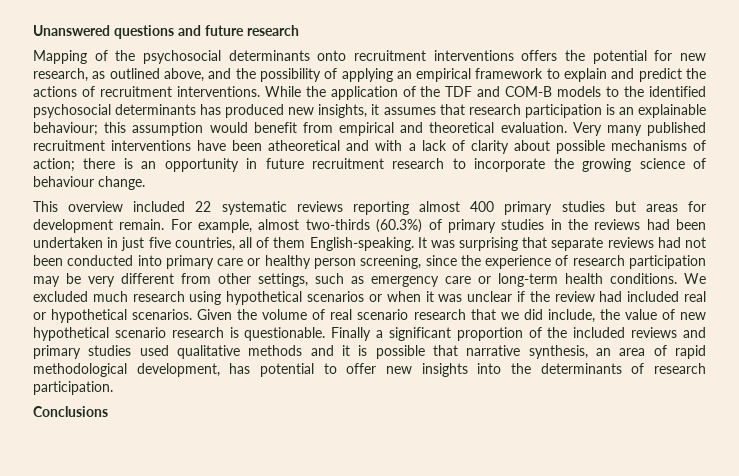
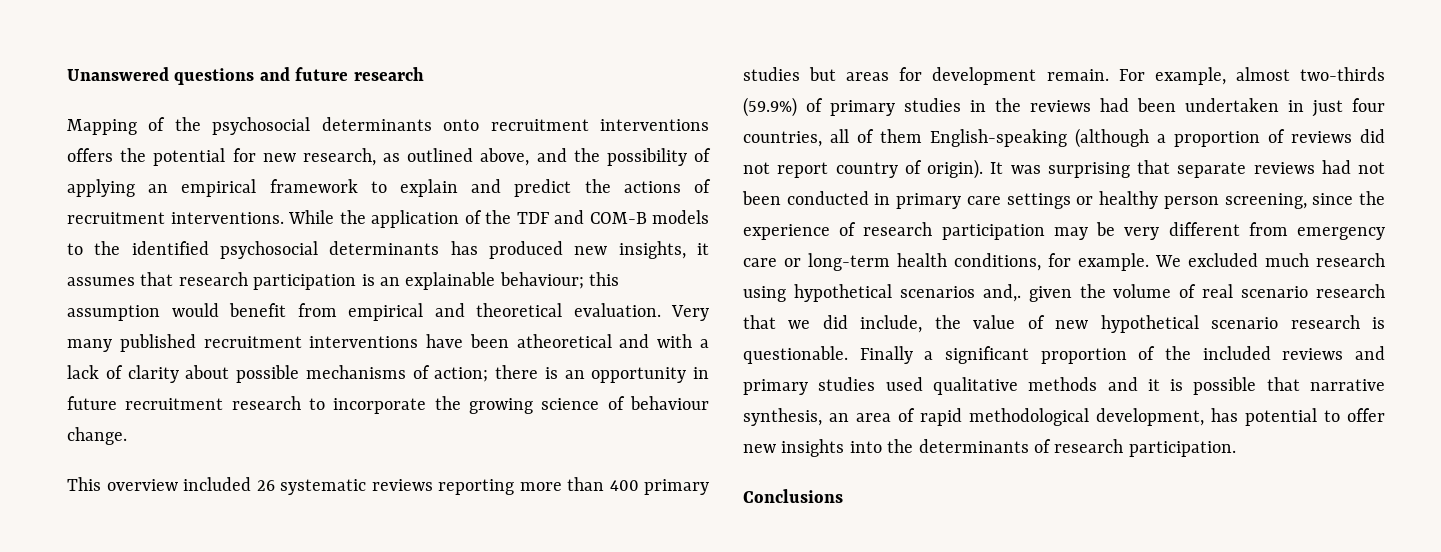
- This overview included 22 systematic reviews reporting almost 400 primary studies but areas for development remain.
+ This overview included 26 systematic reviews reporting more than 400 primary studies but areas for development remain.
- For example, almost two-thirds (60.3%) of primary studies in the reviews had been undertaken in just five countries, all of them English-speaking.
+ For example, almost two-thirds (59.9%) of primary studies in the reviews had been undertaken in just four countries, all of them English-speaking (although a proportion of reviews did not report country of origin).
- It was surprising that separate reviews had not been conducted into primary care or healthy person screening, since the experience of research participation may be very different from other settings, such as emergency care or long-term health conditions.
+ It was surprising that separate reviews had not been conducted in primary care settings or healthy person screening, since the experience of research participation may be very different from emergency care or long-term health conditions, for example.
- We excluded much research using hypothetical scenarios or when it was unclear if the review had included real or hypothetical scenarios. Given the volume of real scenario research that we did include, the value of new hypothetical scenario research is questionable.
+ We excluded much research using hypothetical scenarios and,. given the volume of real scenario research that we did include, the value of new hypothetical scenario research is questionable.

